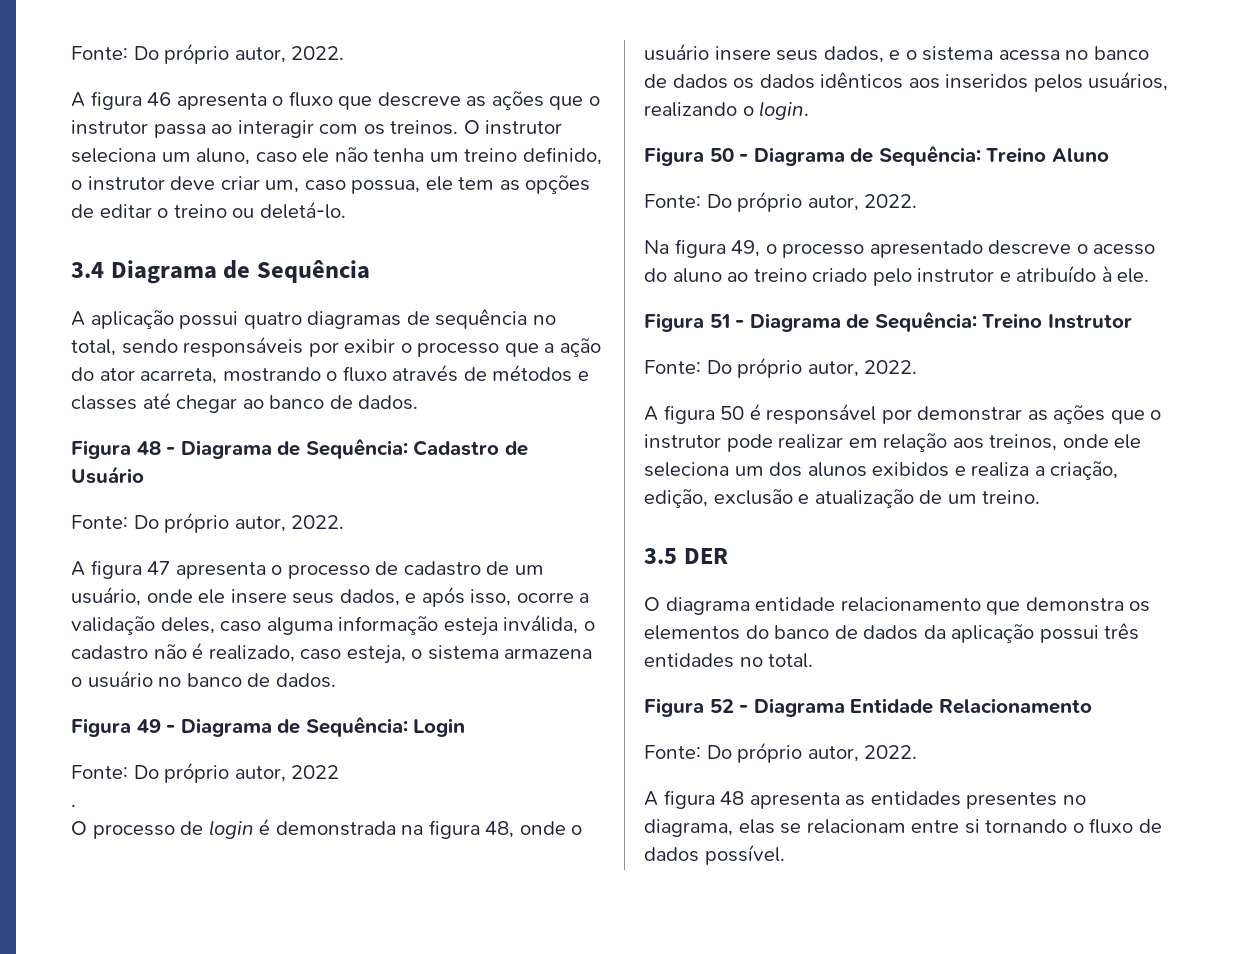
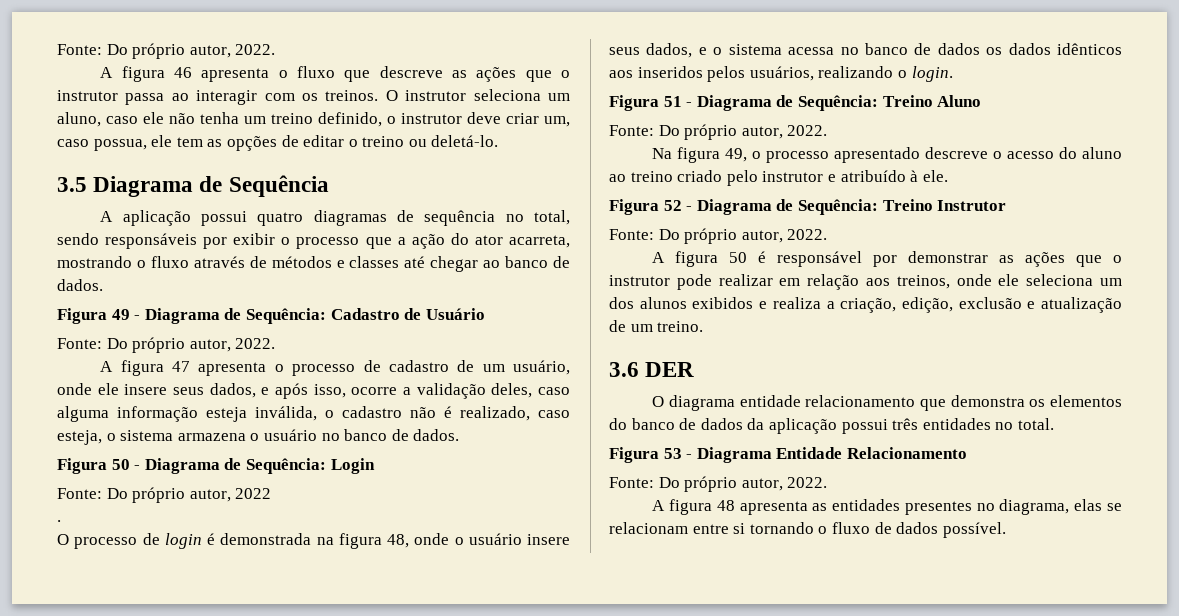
- 3.4 Diagrama de Sequência
+ 3.5 Diagrama de Sequência
- Figura 48 - Diagrama de Sequência: Cadastro de Usuário
+ Figura 49 - Diagrama de Sequência: Cadastro de Usuário
- Figura 49 - Diagrama de Sequência: Login
+ Figura 50 - Diagrama de Sequência: Login
- Figura 50 - Diagrama de Sequência: Treino Aluno
+ Figura 51 - Diagrama de Sequência: Treino Aluno
- Figura 51 - Diagrama de Sequência: Treino Instrutor
+ Figura 52 - Diagrama de Sequência: Treino Instrutor
- 3.5 DER
+ 3.6 DER
- Figura 52 - Diagrama Entidade Relacionamento
+ Figura 53 - Diagrama Entidade Relacionamento

